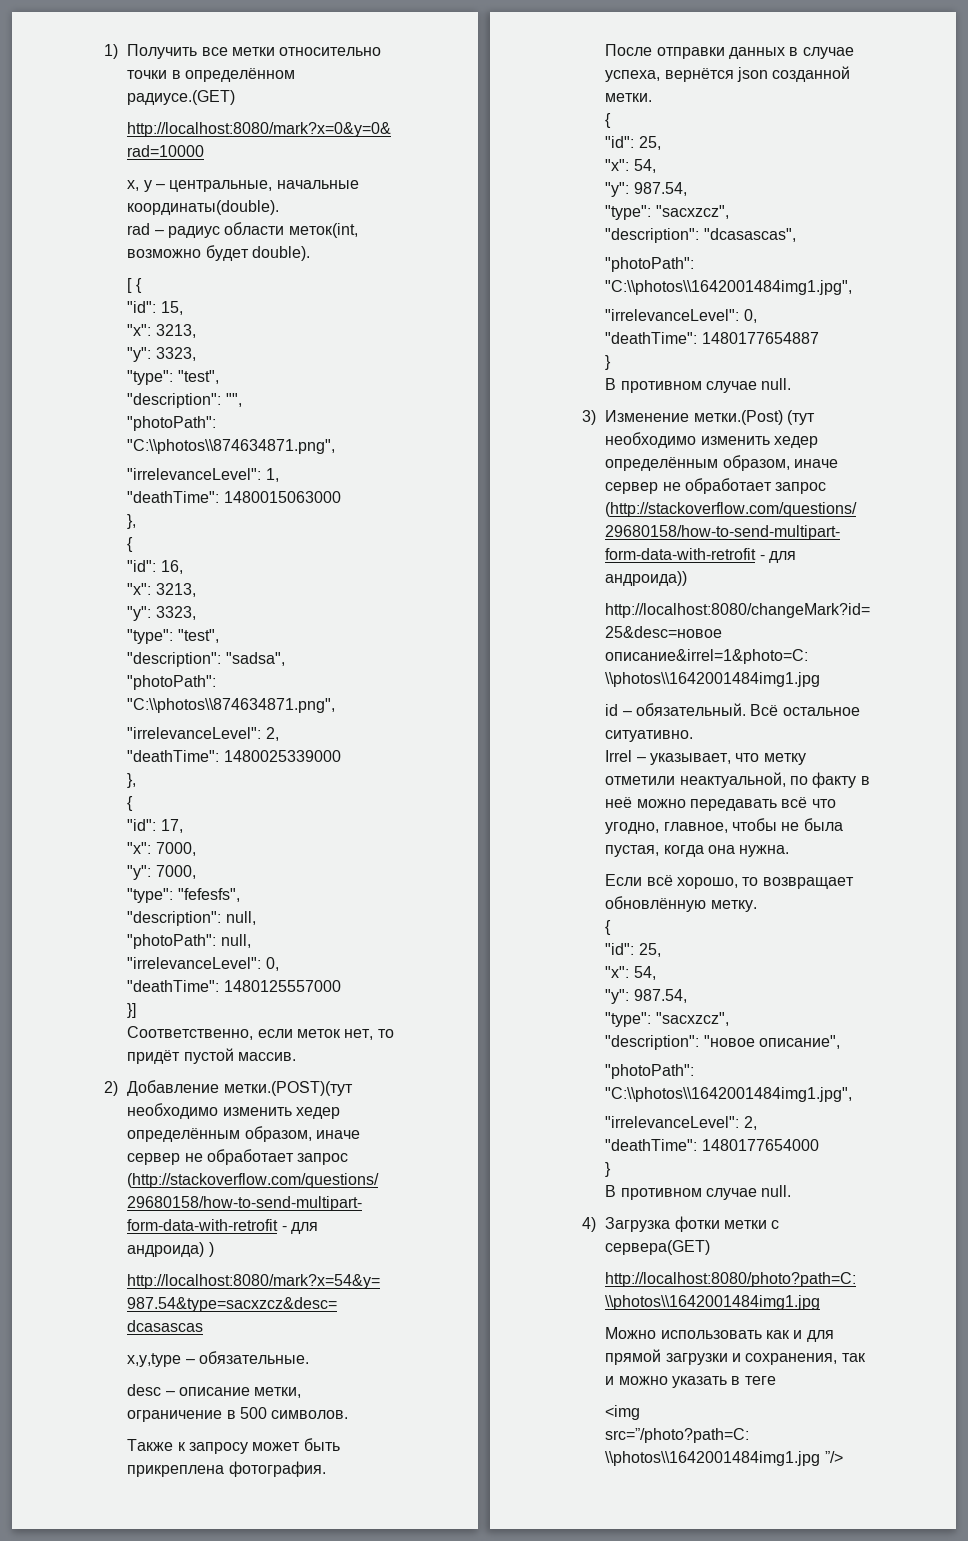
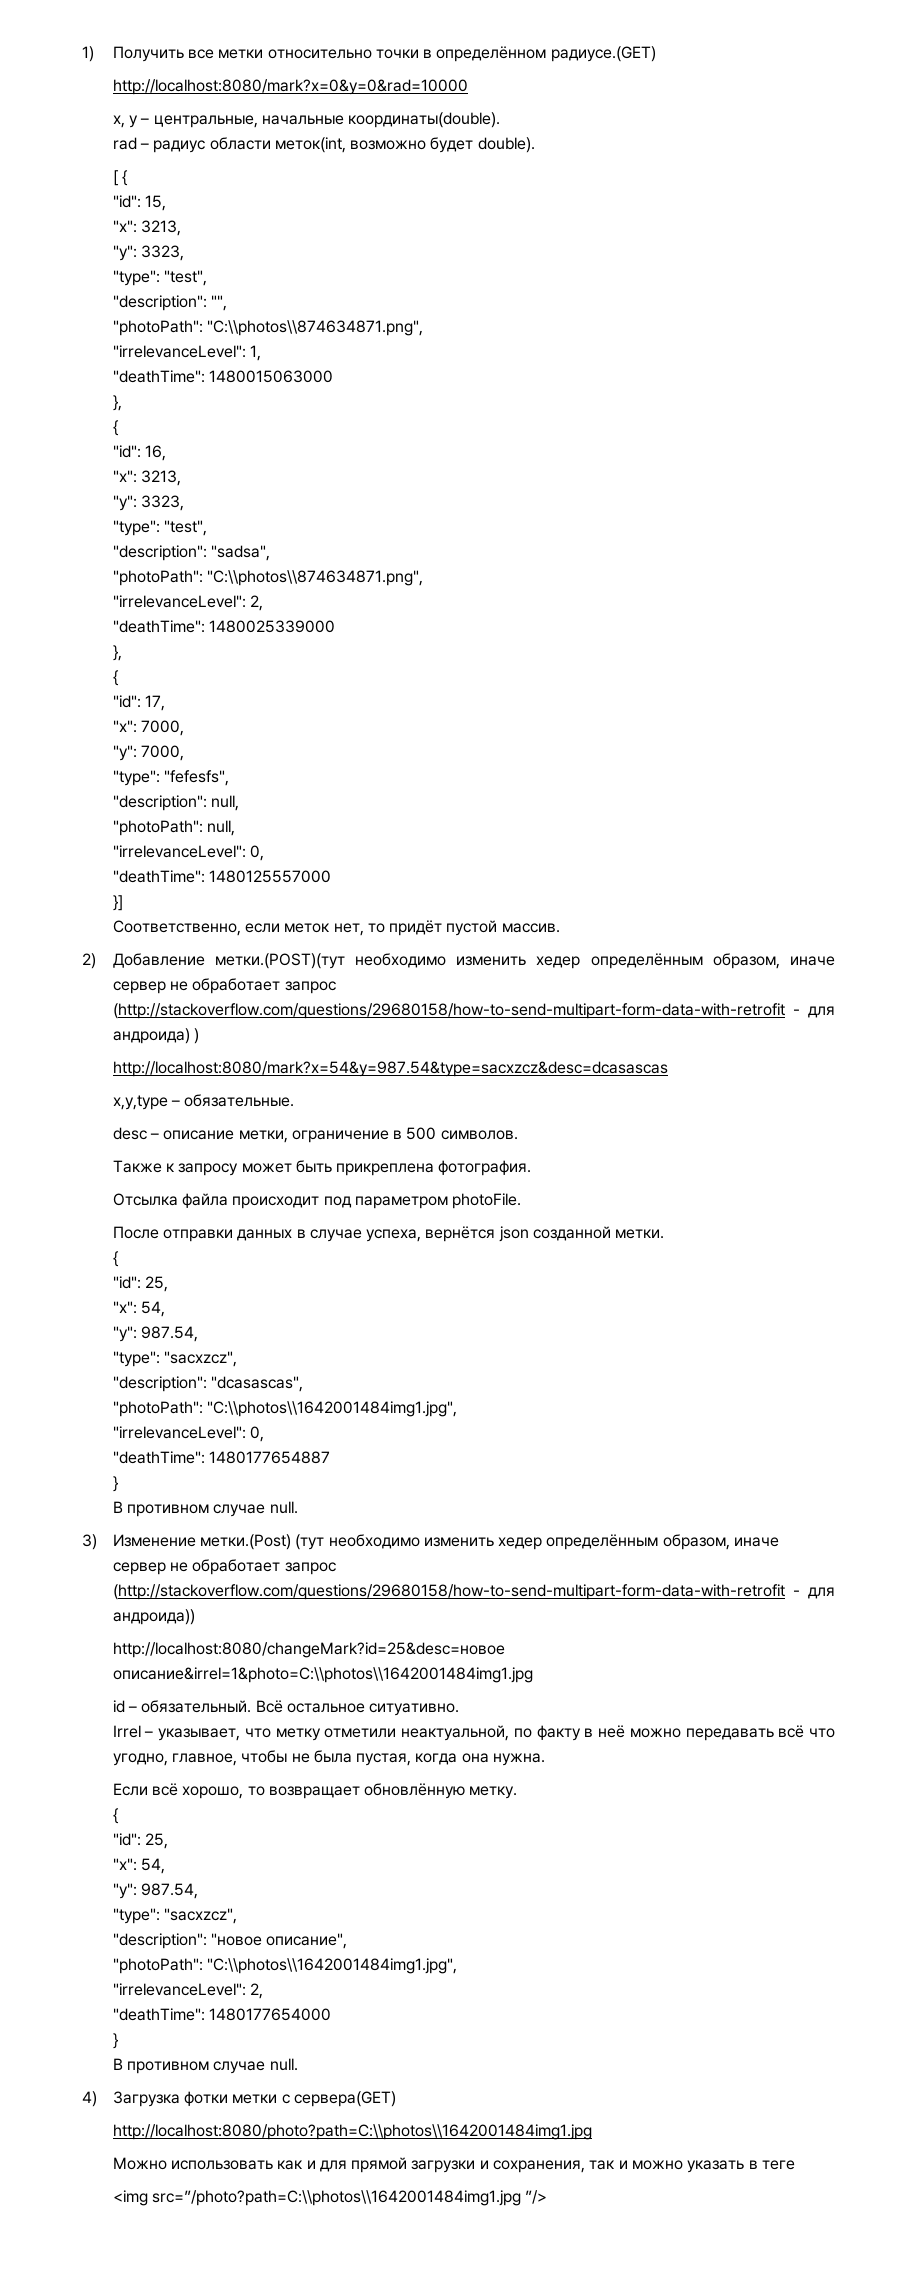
+ Отсылка файла происходит под параметром photoFile.

